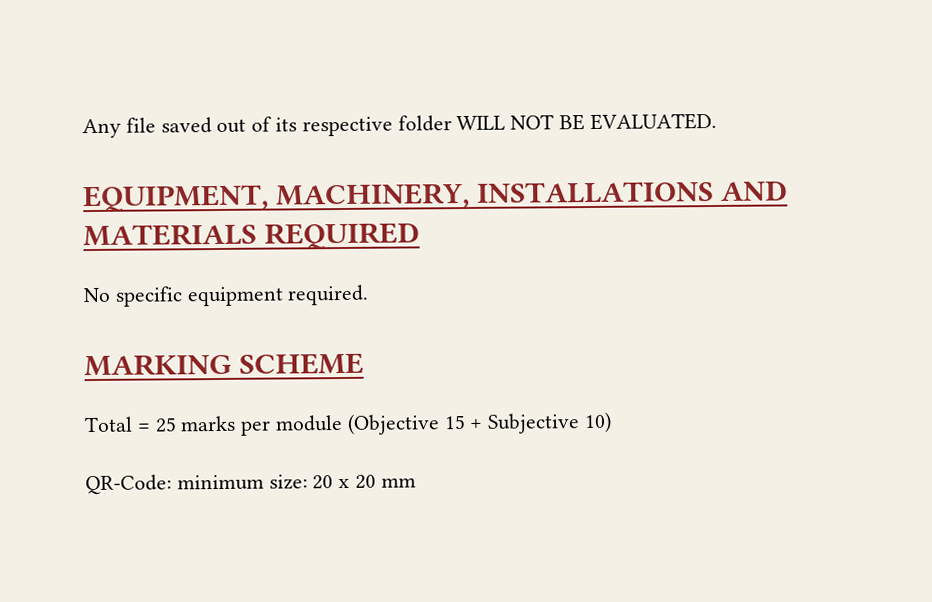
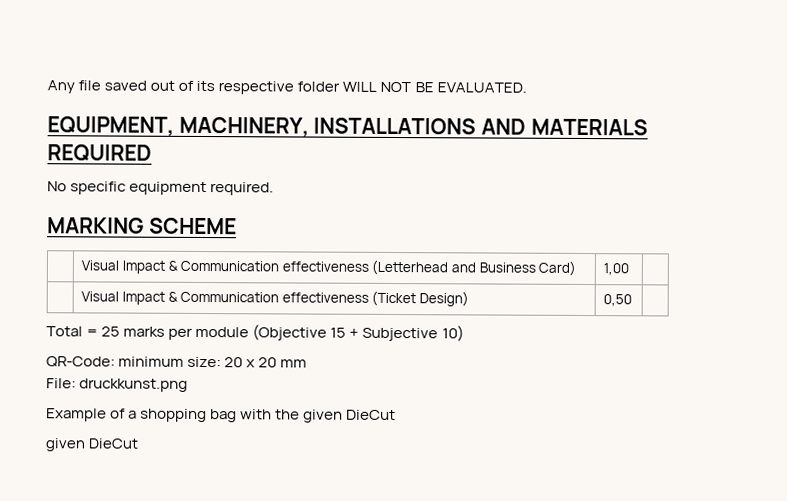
+ | Visual Impact & Communication effectiveness (Letterhead and Business Card) | 1,00 |
+ | Visual Impact & Communication effectiveness (Ticket Design) | 0,50 |
+ File: druckkunst.png
+ Example of a shopping bag with the given DieCut
+ given DieCut

